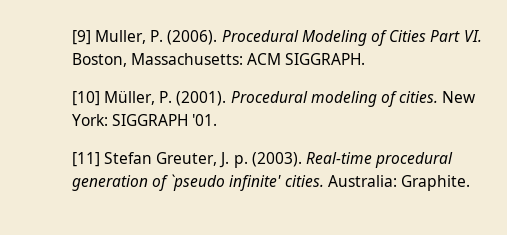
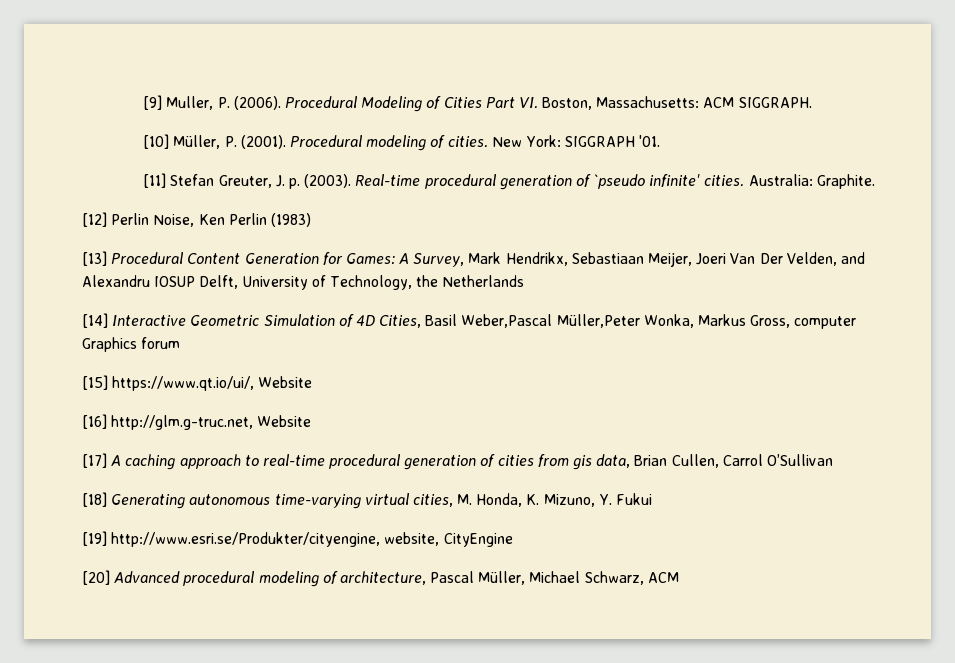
+ [12] Perlin Noise, Ken Perlin (1983)
+ [13] Procedural Content Generation for Games: A Survey, Mark Hendrikx, Sebastiaan Meijer, Joeri Van Der Velden, and Alexandru IOSUP Delft, University of Technology, the Netherlands
+ [14] Interactive Geometric Simulation of 4D Cities, Basil Weber,Pascal Müller,Peter Wonka, Markus Gross, computer Graphics forum
+ [15] https://www.qt.io/ui/, Website
+ [16] http://glm.g-truc.net, Website
+ [17] A caching approach to real-time procedural generation of cities from gis data, Brian Cullen, Carrol O’Sullivan
+ [18] Generating autonomous time-varying virtual cities, M. Honda, K. Mizuno, Y. Fukui
+ [19] http://www.esri.se/Produkter/cityengine, website, CityEngine
+ [20] Advanced procedural modeling of architecture, Pascal Müller, Michael Schwarz, ACM

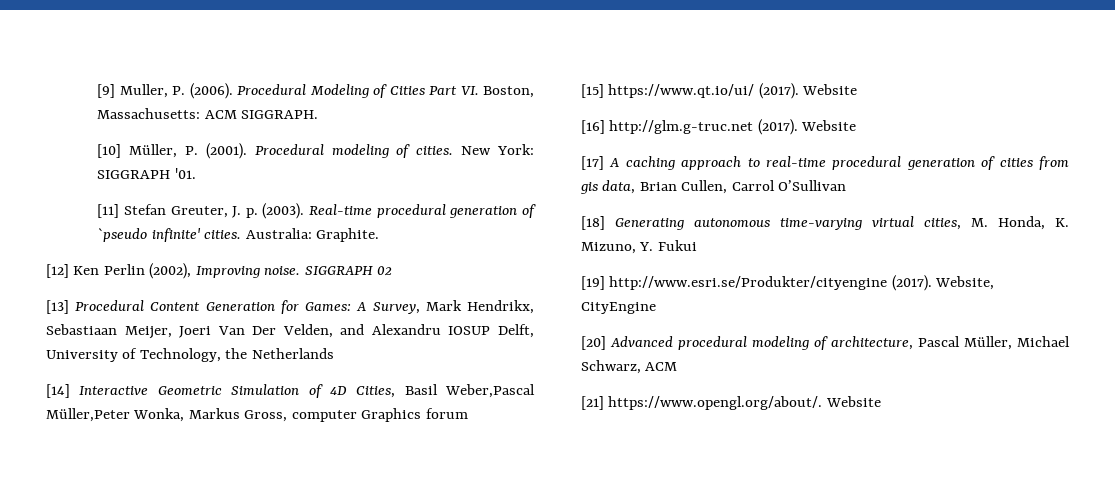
- [12] Perlin Noise, Ken Perlin (1983)
+ [12] Ken Perlin (2002), Improving noise. SIGGRAPH 02
- [15] https://www.qt.io/ui/, Website
+ [15] https://www.qt.io/ui/ (2017). Website
- [16] http://glm.g-truc.net, Website
+ [16] http://glm.g-truc.net (2017). Website
- [19] http://www.esri.se/Produkter/cityengine, website, CityEngine
+ [19] http://www.esri.se/Produkter/cityengine (2017). Website, CityEngine
+ [21] https://www.opengl.org/about/. Website

